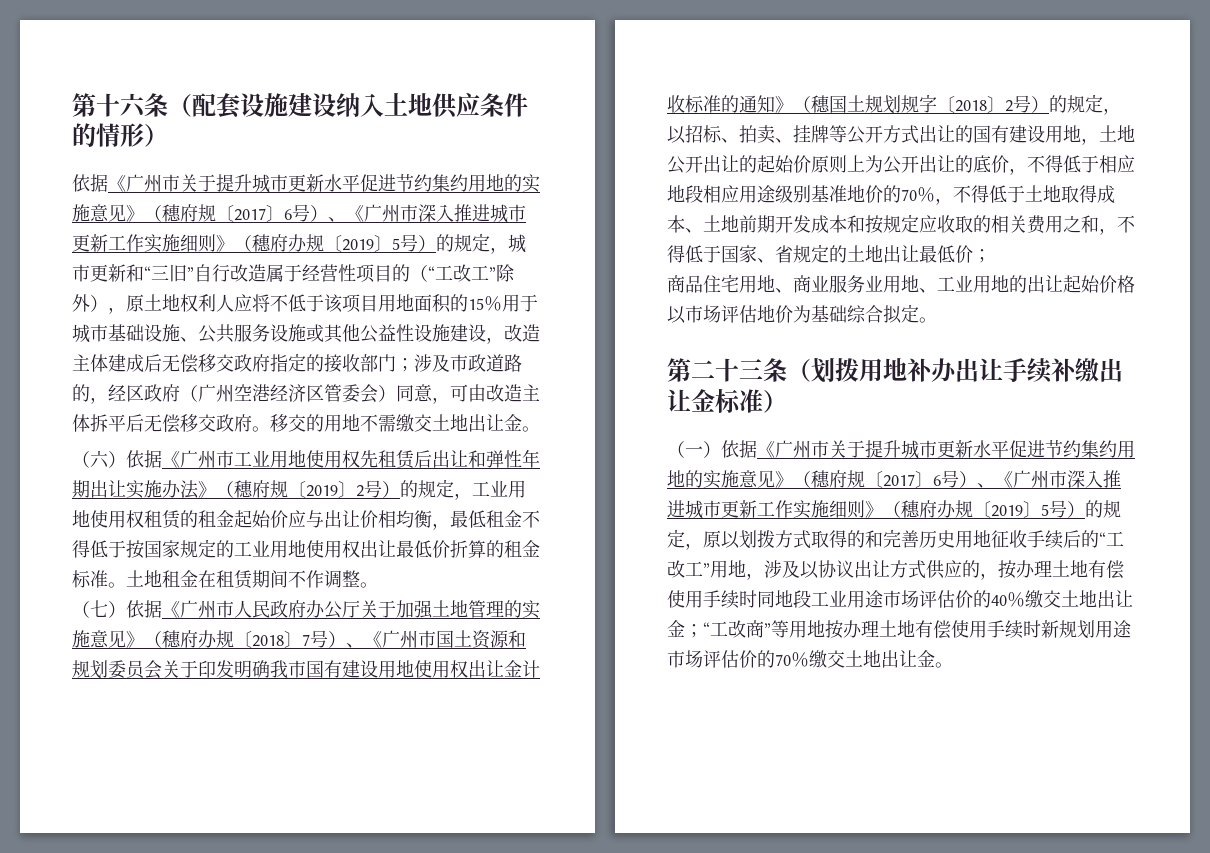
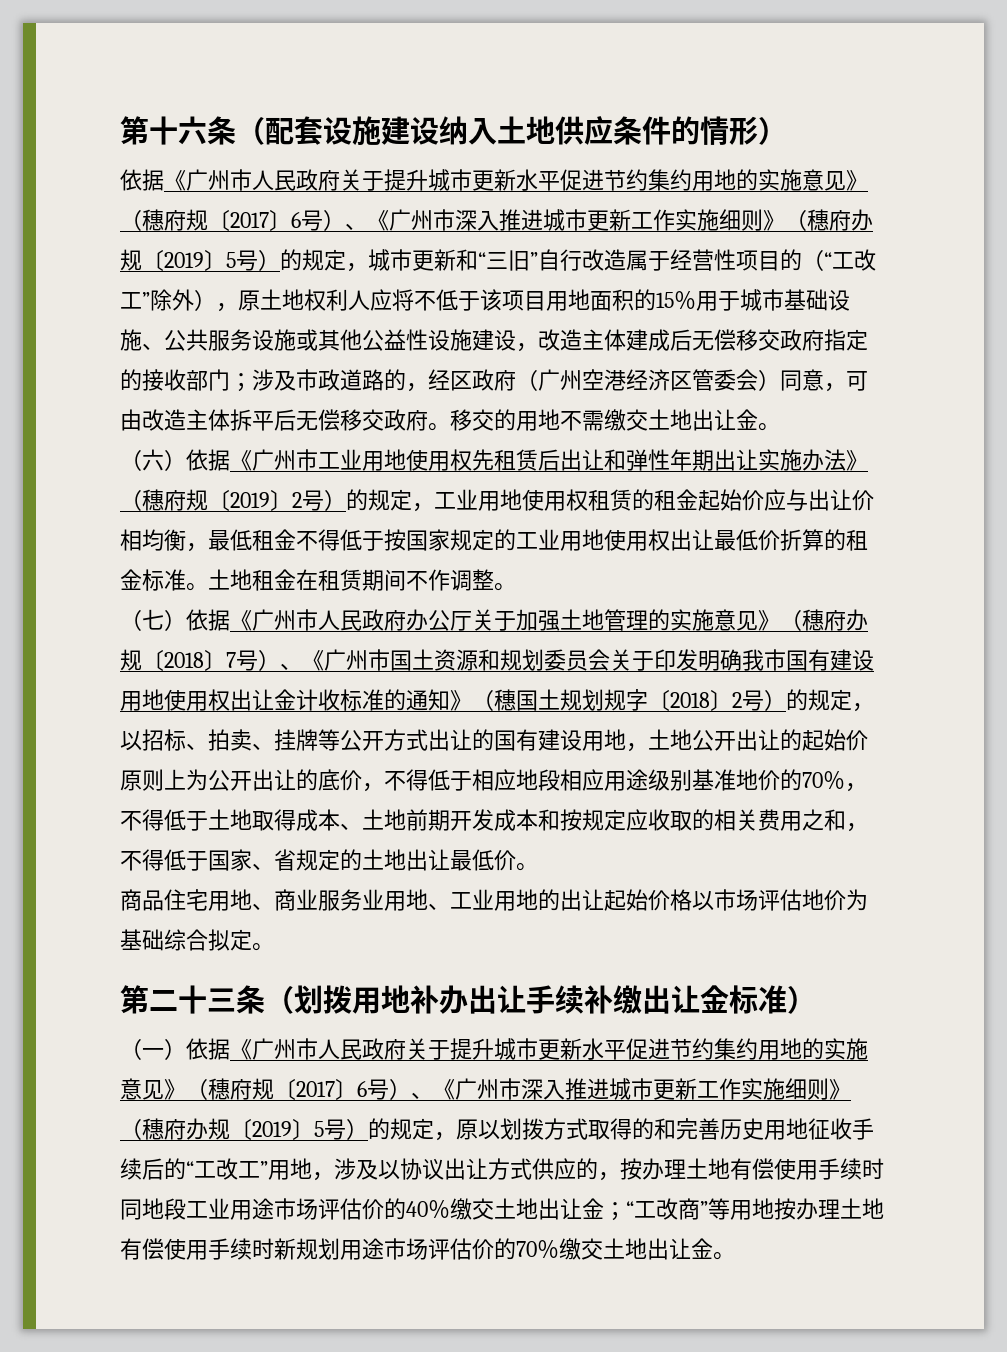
- 依据《广州市关于提升城市更新水平促进节约集约用地的实施意见》（穗府规〔2017〕6号）、《广州市深入推进城市更新工作实施细则》（穗府办规〔2019〕5号）的规定，城市更新和“三旧”自行改造属于经营性项目的（“工改工”除外），原土地权利人应将不低于该项目用地面积的15％用于城市基础设施、公共服务设施或其他公益性设施建设，改造主体建成后无偿移交政府指定的接收部门；
+ 依据《广州市人民政府关于提升城市更新水平促进节约集约用地的实施意见》（穗府规〔2017〕6号）、《广州市深入推进城市更新工作实施细则》（穗府办规〔2019〕5号）的规定，城市更新和“三旧”自行改造属于经营性项目的（“工改工”除外），原土地权利人应将不低于该项目用地面积的15％用于城市基础设施、公共服务设施或其他公益性设施建设，改造主体建成后无偿移交政府指定的接收部门；
- （七）依据《广州市人民政府办公厅关于加强土地管理的实施意见》（穗府办规〔2018〕7号）、《广州市国土资源和规划委员会关于印发明确我市国有建设用地使用权出让金计收标准的通知》（穗国土规划规字〔2018〕2号）的规定，以招标、拍卖、挂牌等公开方式出让的国有建设用地，土地公开出让的起始价原则上为公开出让的底价，不得低于相应地段相应用途级别基准地价的70％，不得低于土地取得成本、土地前期开发成本和按规定应收取的相关费用之和，不得低于国家、省规定的土地出让最低价；
+ （七）依据《广州市人民政府办公厅关于加强土地管理的实施意见》（穗府办规〔2018〕7号）、《广州市国土资源和规划委员会关于印发明确我市国有建设用地使用权出让金计收标准的通知》（穗国土规划规字〔2018〕2号）的规定，以招标、拍卖、挂牌等公开方式出让的国有建设用地，土地公开出让的起始价原则上为公开出让的底价，不得低于相应地段相应用途级别基准地价的70％，不得低于土地取得成本、土地前期开发成本和按规定应收取的相关费用之和，不得低于国家、省规定的土地出让最低价。
- （一）依据《广州市关于提升城市更新水平促进节约集约用地的实施意见》（穗府规〔2017〕6号）、《广州市深入推进城市更新工作实施细则》（穗府办规〔2019〕5号）的规定，原以划拨方式取得的和完善历史用地征收手续后的“工改工”用地，涉及以协议出让方式供应的，按办理土地有偿使用手续时同地段工业用途市场评估价的40％缴交土地出让金；
+ （一）依据《广州市人民政府关于提升城市更新水平促进节约集约用地的实施意见》（穗府规〔2017〕6号）、《广州市深入推进城市更新工作实施细则》（穗府办规〔2019〕5号）的规定，原以划拨方式取得的和完善历史用地征收手续后的“工改工”用地，涉及以协议出让方式供应的，按办理土地有偿使用手续时同地段工业用途市场评估价的40％缴交土地出让金；

